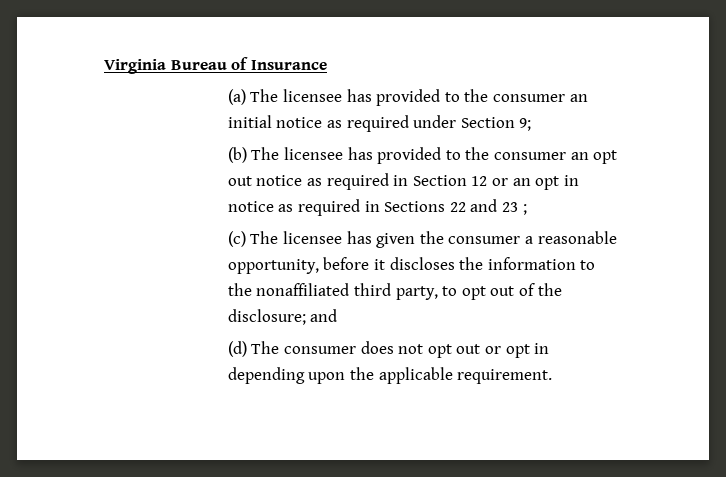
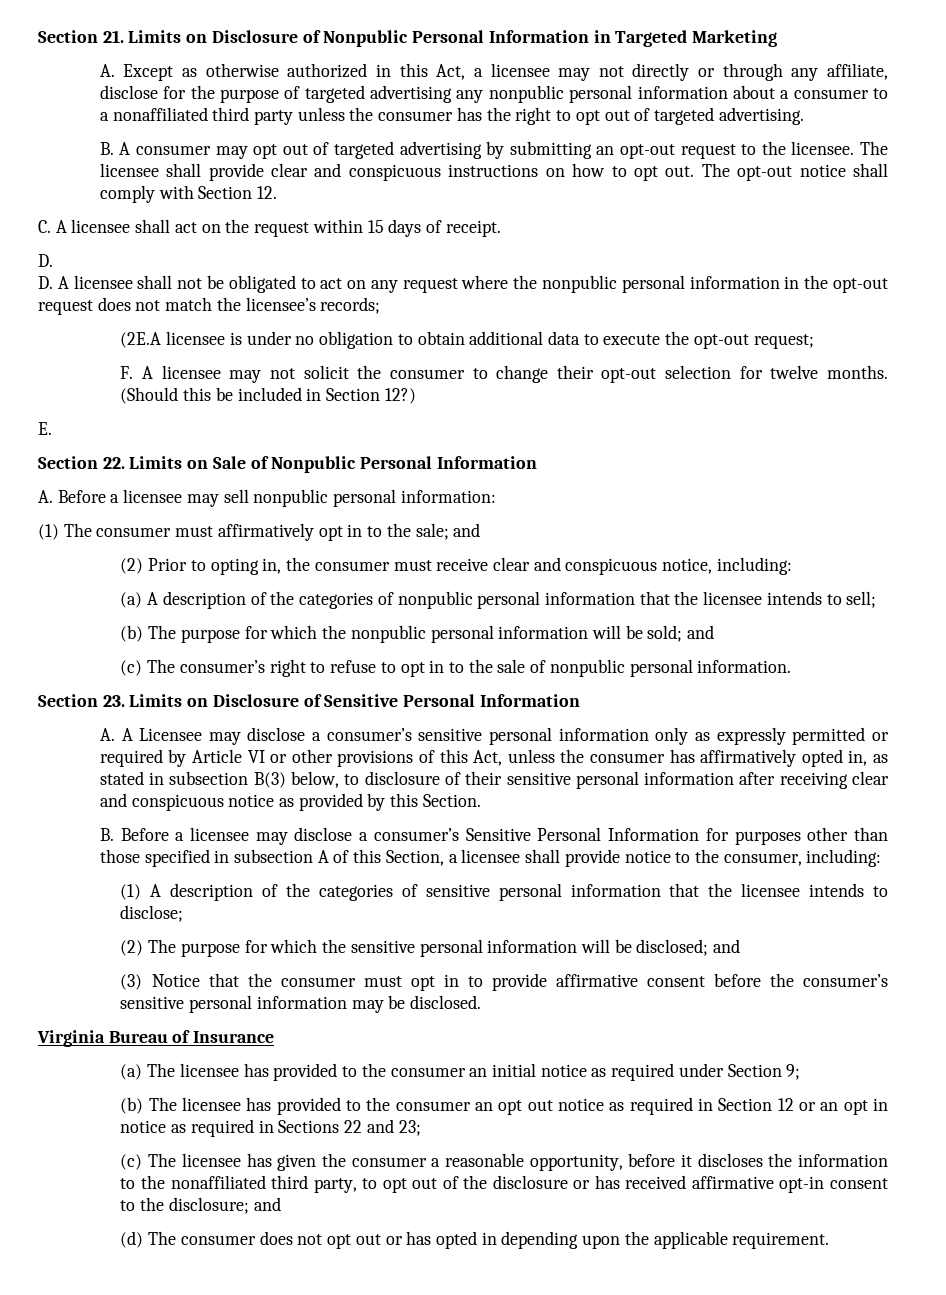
+ Section 21. Limits on Disclosure of Nonpublic Personal Information in Targeted Marketing
+ A. Except as otherwise authorized in this Act, a licensee may not directly or through any affiliate, disclose for the purpose of targeted advertising any nonpublic personal information about a consumer to a nonaffiliated third party unless the consumer has the right to opt out of targeted advertising.
+ B. A consumer may opt out of targeted advertising by submitting an opt-out request to the licensee. The licensee shall provide clear and conspicuous instructions on how to opt out. The opt-out notice shall comply with Section 12.
+ C. A licensee shall act on the request within 15 days of receipt.
+ D.
+ D. A licensee shall not be obligated to act on any request where the nonpublic personal information in the opt-out request does not match the licensee’s records;
+ (2E.A licensee is under no obligation to obtain additional data to execute the opt-out request;
+ F. A licensee may not solicit the consumer to change their opt-out selection for twelve months. (Should this be included in Section 12?)
+ E.
+ Section 22. Limits on Sale of Nonpublic Personal Information
+ A. Before a licensee may sell nonpublic personal information:
+ (1) The consumer must affirmatively opt in to the sale; and
+ (2) Prior to opting in, the consumer must receive clear and conspicuous notice, including:
+ (a) A description of the categories of nonpublic personal information that the licensee intends to sell;
+ (b) The purpose for which the nonpublic personal information will be sold; and
+ (c) The consumer’s right to refuse to opt in to the sale of nonpublic personal information.
+ Section 23. Limits on Disclosure of Sensitive Personal Information
+ A. A Licensee may disclose a consumer’s sensitive personal information only as expressly permitted or required by Article VI or other provisions of this Act, unless the consumer has affirmatively opted in, as stated in subsection B(3) below, to disclosure of their sensitive personal information after receiving clear and conspicuous notice as provided by this Section.
+ B. Before a licensee may disclose a consumer’s Sensitive Personal Information for purposes other than those specified in subsection A of this Section, a licensee shall provide notice to the consumer, including:
+ (1) A description of the categories of sensitive personal information that the licensee intends to disclose;
+ (2) The purpose for which the sensitive personal information will be disclosed; and
+ (3) Notice that the consumer must opt in to provide affirmative consent before the consumer’s sensitive personal information may be disclosed.
- (b) The licensee has provided to the consumer an opt out notice as required in Section 12 or an opt in notice as required in Sections 22 and 23 ;
+ (b) The licensee has provided to the consumer an opt out notice as required in Section 12 or an opt in notice as required in Sections 22 and 23;
- (c) The licensee has given the consumer a reasonable opportunity, before it discloses the information to the nonaffiliated third party, to opt out of the disclosure; and
+ (c) The licensee has given the consumer a reasonable opportunity, before it discloses the information to the nonaffiliated third party, to opt out of the disclosure or has received affirmative opt-in consent to the disclosure; and
- (d) The consumer does not opt out or opt in depending upon the applicable requirement.
+ (d) The consumer does not opt out or has opted in depending upon the applicable requirement.

